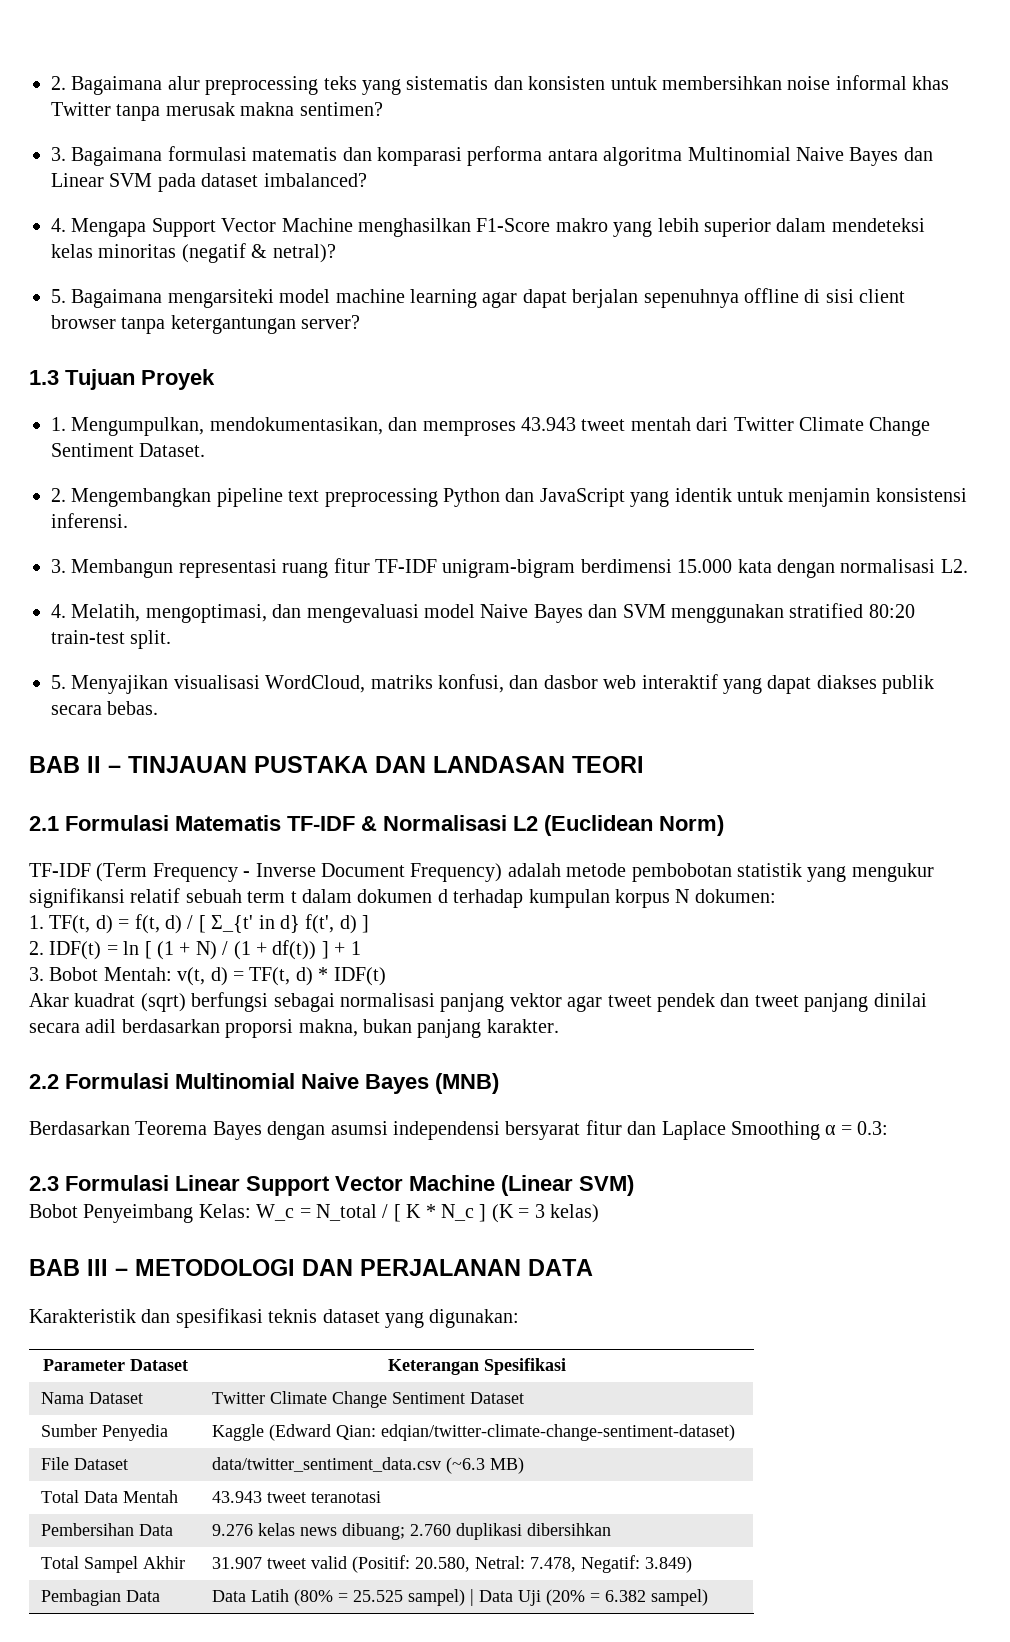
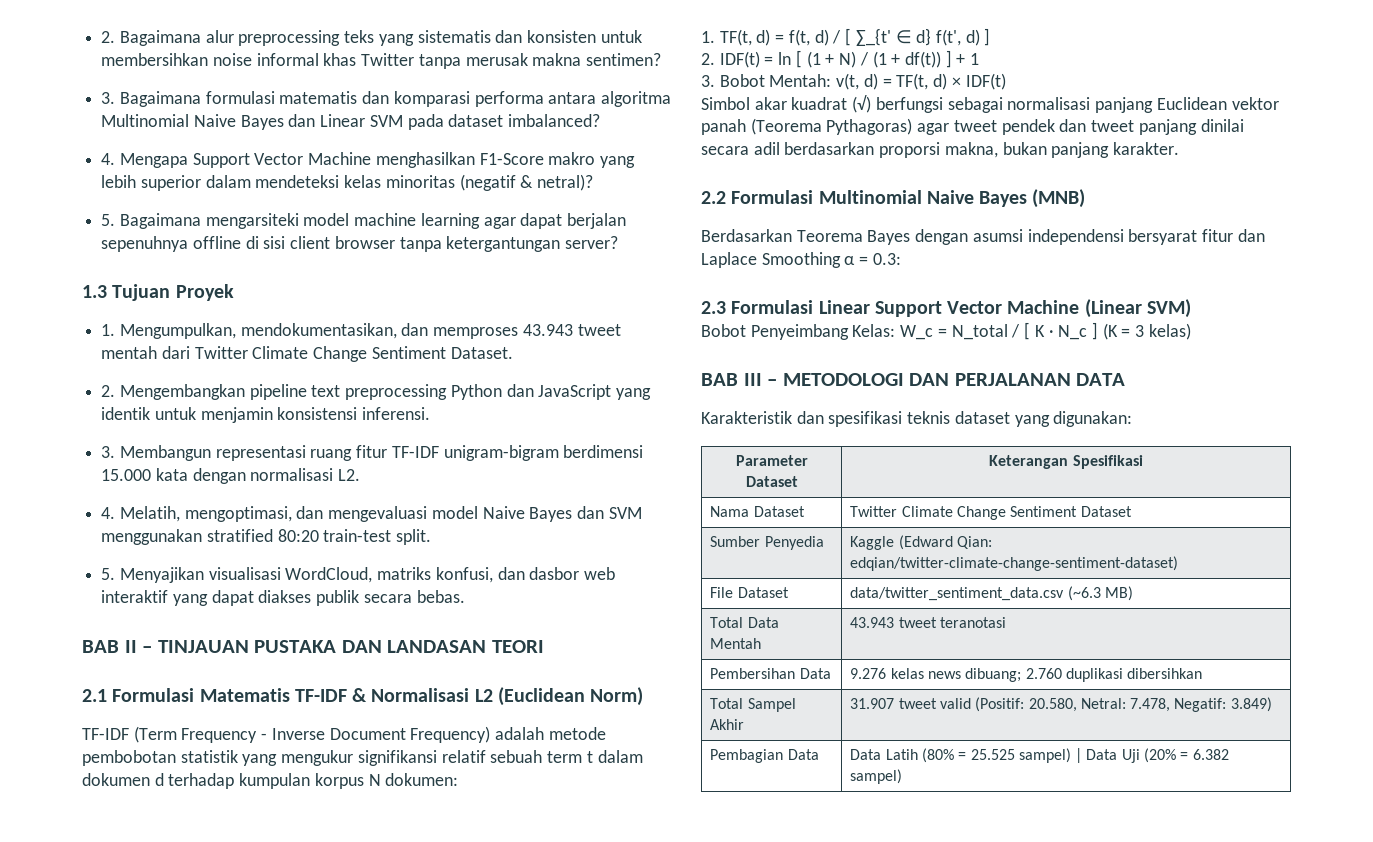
- 1. TF(t, d) = f(t, d) / [ Σ_{t' in d} f(t', d) ]
+ 1. TF(t, d) = f(t, d) / [ ∑_{t' ∈ d} f(t', d) ]
- 3. Bobot Mentah: v(t, d) = TF(t, d) * IDF(t)
+ 3. Bobot Mentah: v(t, d) = TF(t, d) × IDF(t)
- Akar kuadrat (sqrt) berfungsi sebagai normalisasi panjang vektor agar tweet pendek dan tweet panjang dinilai secara adil berdasarkan proporsi makna, bukan panjang karakter.
+ Simbol akar kuadrat (√) berfungsi sebagai normalisasi panjang Euclidean vektor panah (Teorema Pythagoras) agar tweet pendek dan tweet panjang dinilai secara adil berdasarkan proporsi makna, bukan panjang karakter.
- Bobot Penyeimbang Kelas: W_c = N_total / [ K * N_c ] (K = 3 kelas)
+ Bobot Penyeimbang Kelas: W_c = N_total / [ K · N_c ] (K = 3 kelas)

